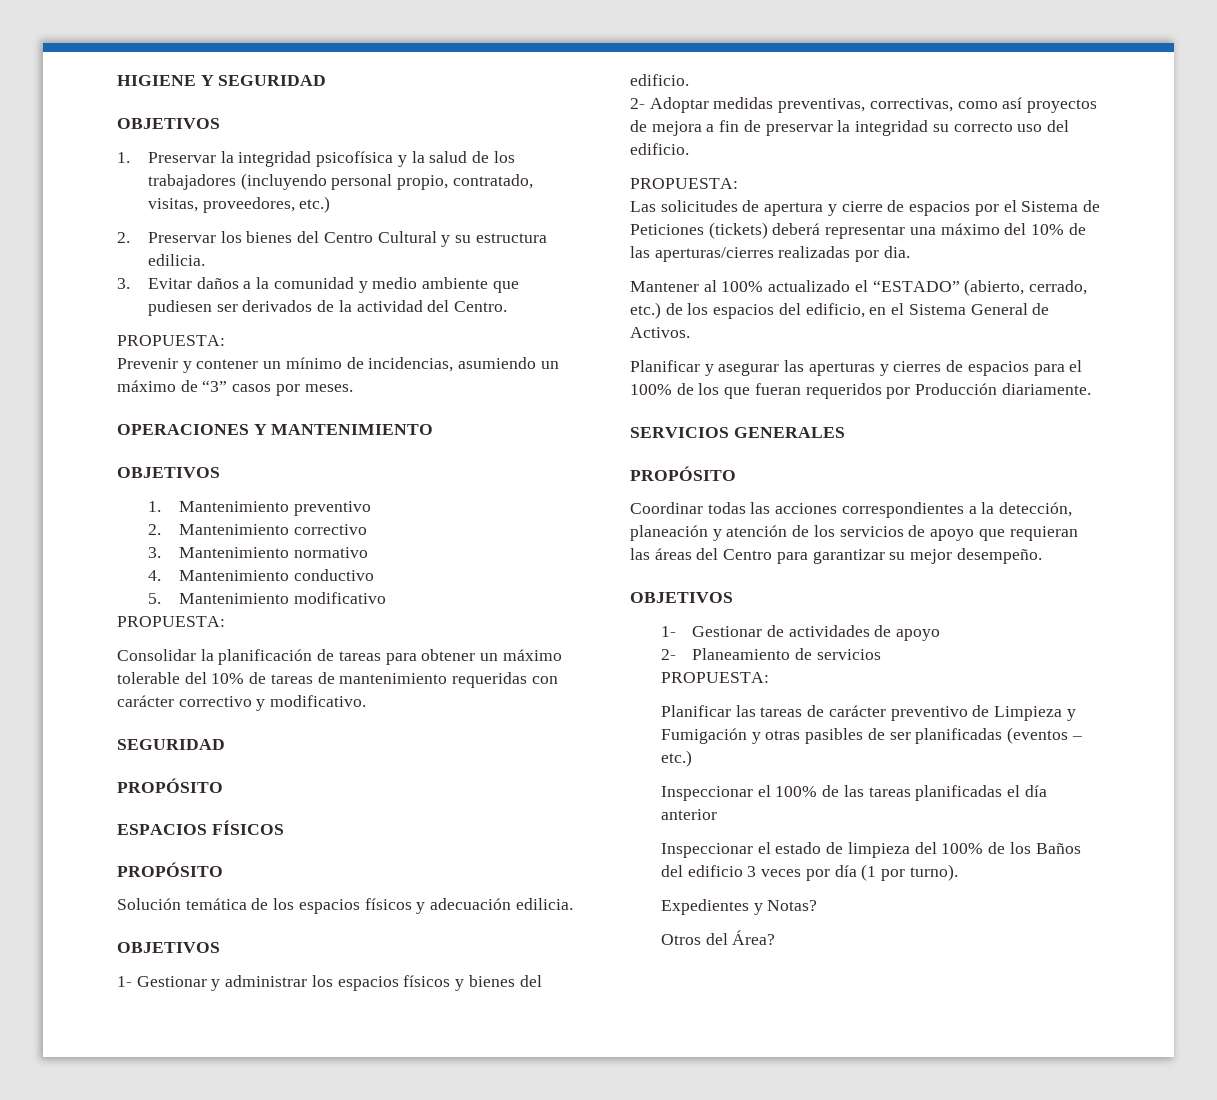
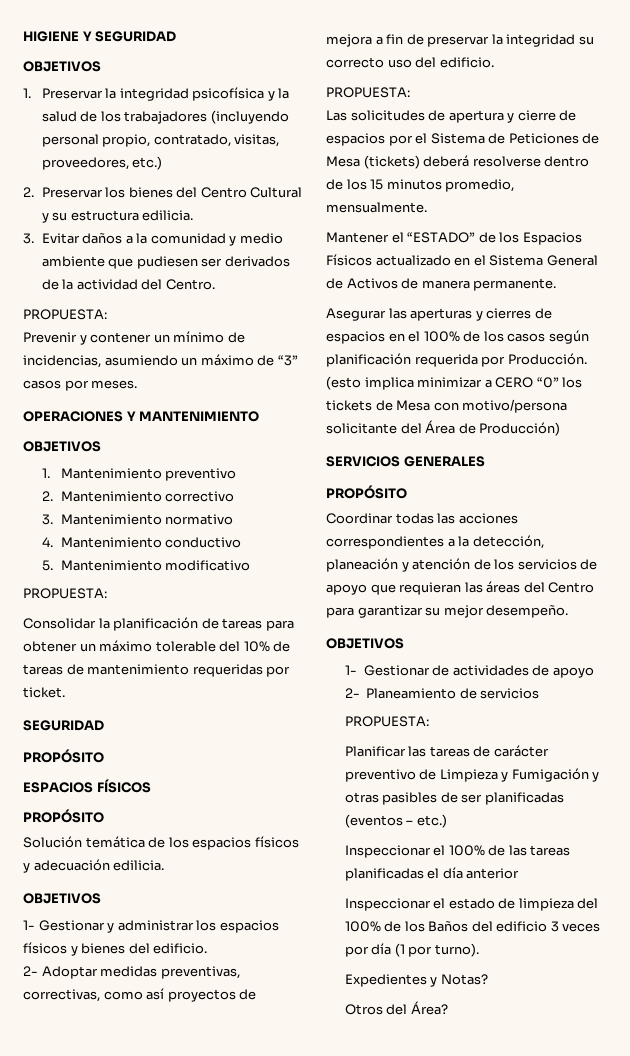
- Consolidar la planificación de tareas para obtener un máximo tolerable del 10% de tareas de mantenimiento requeridas con carácter correctivo y modificativo.
+ Consolidar la planificación de tareas para obtener un máximo tolerable del 10% de tareas de mantenimiento requeridas por ticket.
- Las solicitudes de apertura y cierre de espacios por el Sistema de Peticiones (tickets) deberá representar una máximo del 10% de las aperturas/cierres realizadas por dia.
- Mantener al 100% actualizado el “ESTADO” (abierto, cerrado, etc.) de los espacios del edificio, en el Sistema General de Activos.
- Planificar y asegurar las aperturas y cierres de espacios para el 100% de los que fueran requeridos por Producción diariamente.
+ Las solicitudes de apertura y cierre de espacios por el Sistema de Peticiones de Mesa (tickets) deberá resolverse dentro de los 15 minutos promedio, mensualmente.
+ Mantener el “ESTADO” de los Espacios Físicos actualizado en el Sistema General de Activos de manera permanente.
+ Asegurar las aperturas y cierres de espacios en el 100% de los casos según planificación requerida por Producción. (esto implica minimizar a CERO “0” los tickets de Mesa con motivo/persona solicitante del Área de Producción)

